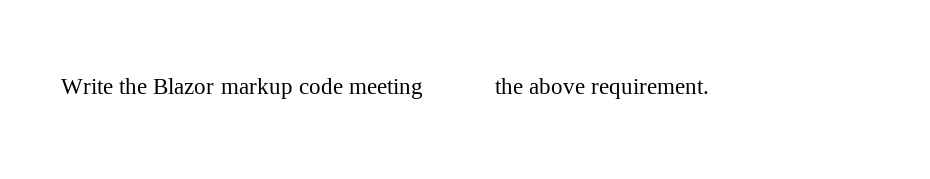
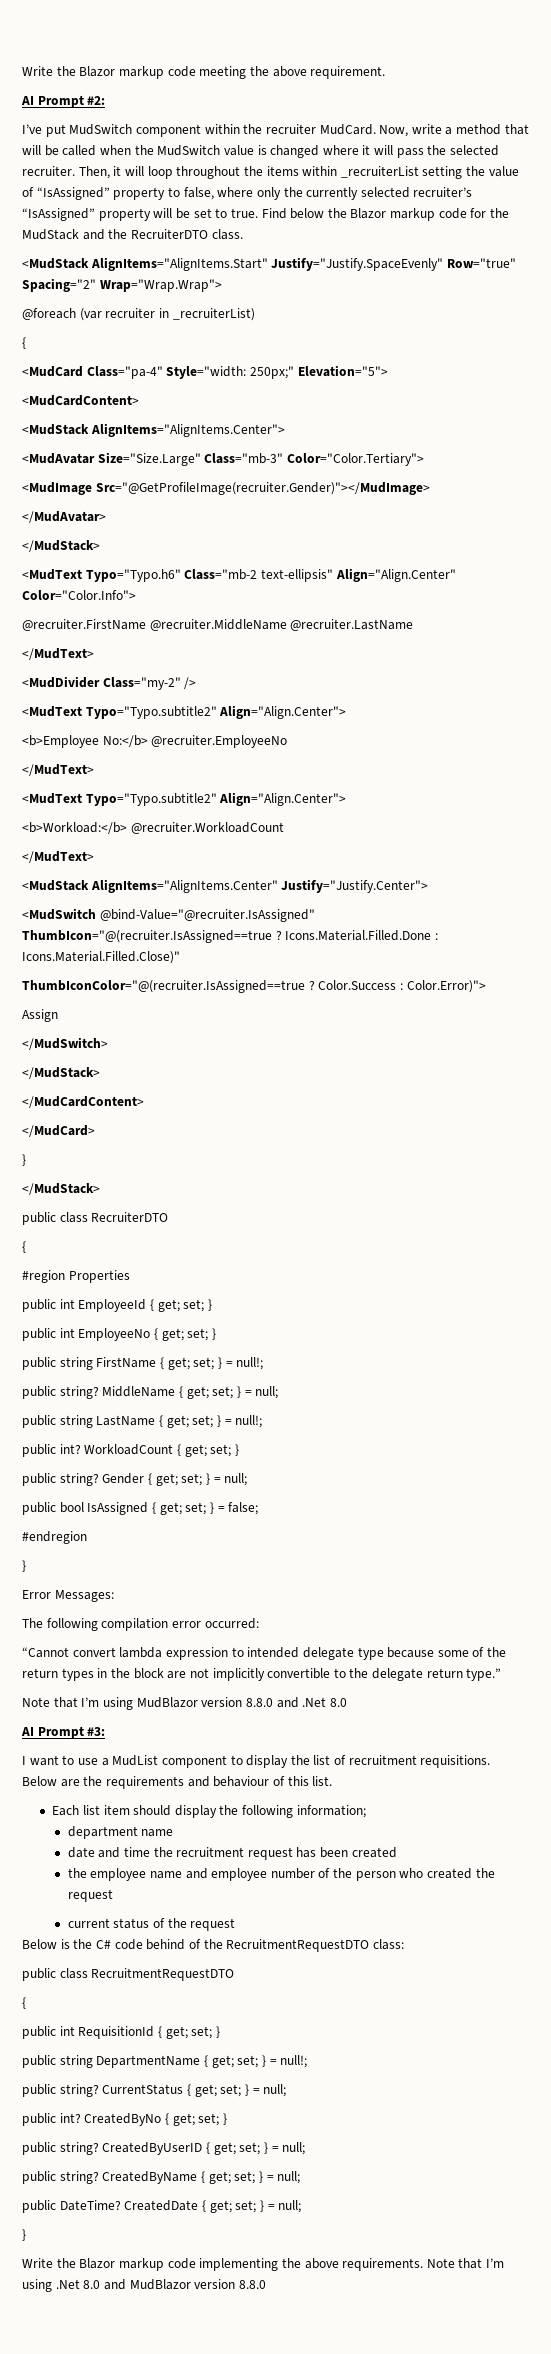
+ AI Prompt #2:
+ I’ve put MudSwitch component within the recruiter MudCard. Now, write a method that will be called when the MudSwitch value is changed where it will pass the selected recruiter. Then, it will loop throughout the items within _recruiterList setting the value of “IsAssigned” property to false, where only the currently selected recruiter’s “IsAssigned” property will be set to true. Find below the Blazor markup code for the MudStack and the RecruiterDTO class.
+ <MudStack AlignItems="AlignItems.Start" Justify="Justify.SpaceEvenly" Row="true" Spacing="2" Wrap="Wrap.Wrap">
+ @foreach (var recruiter in _recruiterList)
+ {
+ <MudCard Class="pa-4" Style="width: 250px;" Elevation="5">
+ <MudCardContent>
+ <MudStack AlignItems="AlignItems.Center">
+ <MudAvatar Size="Size.Large" Class="mb-3" Color="Color.Tertiary">
+ <MudImage Src="@GetProfileImage(recruiter.Gender)"></MudImage>
+ </MudAvatar>
+ </MudStack>
+ <MudText Typo="Typo.h6" Class="mb-2 text-ellipsis" Align="Align.Center" Color="Color.Info">
+ @recruiter.FirstName @recruiter.MiddleName @recruiter.LastName
+ </MudText>
+ <MudDivider Class="my-2" />
+ <MudText Typo="Typo.subtitle2" Align="Align.Center">
+ <b>Employee No:</b> @recruiter.EmployeeNo
+ </MudText>
+ <MudText Typo="Typo.subtitle2" Align="Align.Center">
+ <b>Workload:</b> @recruiter.WorkloadCount
+ </MudText>
+ <MudStack AlignItems="AlignItems.Center" Justify="Justify.Center">
+ <MudSwitch @bind-Value="@recruiter.IsAssigned" ThumbIcon="@(recruiter.IsAssigned==true ? Icons.Material.Filled.Done : Icons.Material.Filled.Close)"
+ ThumbIconColor="@(recruiter.IsAssigned==true ? Color.Success : Color.Error)">
+ Assign
+ </MudSwitch>
+ </MudStack>
+ </MudCardContent>
+ </MudCard>
+ }
+ </MudStack>
+ public class RecruiterDTO
+ {
+ #region Properties
+ public int EmployeeId { get; set; }
+ public int EmployeeNo { get; set; }
+ public string FirstName { get; set; } = null!;
+ public string? MiddleName { get; set; } = null;
+ public string LastName { get; set; } = null!;
+ public int? WorkloadCount { get; set; }
+ public string? Gender { get; set; } = null;
+ public bool IsAssigned { get; set; } = false;
+ #endregion
+ }
+ Error Messages:
+ The following compilation error occurred:
+ “Cannot convert lambda expression to intended delegate type because some of the return types in the block are not implicitly convertible to the delegate return type.”
+ Note that I’m using MudBlazor version 8.8.0 and .Net 8.0
+ AI Prompt #3:
+ I want to use a MudList component to display the list of recruitment requisitions. Below are the requirements and behaviour of this list.
+ Each list item should display the following information;
+ department name
+ date and time the recruitment request has been created
+ the employee name and employee number of the person who created the request
+ current status of the request
+ Below is the C# code behind of the RecruitmentRequestDTO class:
+ public class RecruitmentRequestDTO
+ {
+ public int RequisitionId { get; set; }
+ public string DepartmentName { get; set; } = null!;
+ public string? CurrentStatus { get; set; } = null;
+ public int? CreatedByNo { get; set; }
+ public string? CreatedByUserID { get; set; } = null;
+ public string? CreatedByName { get; set; } = null;
+ public DateTime? CreatedDate { get; set; } = null;
+ }
+ Write the Blazor markup code implementing the above requirements. Note that I’m using .Net 8.0 and MudBlazor version 8.8.0

